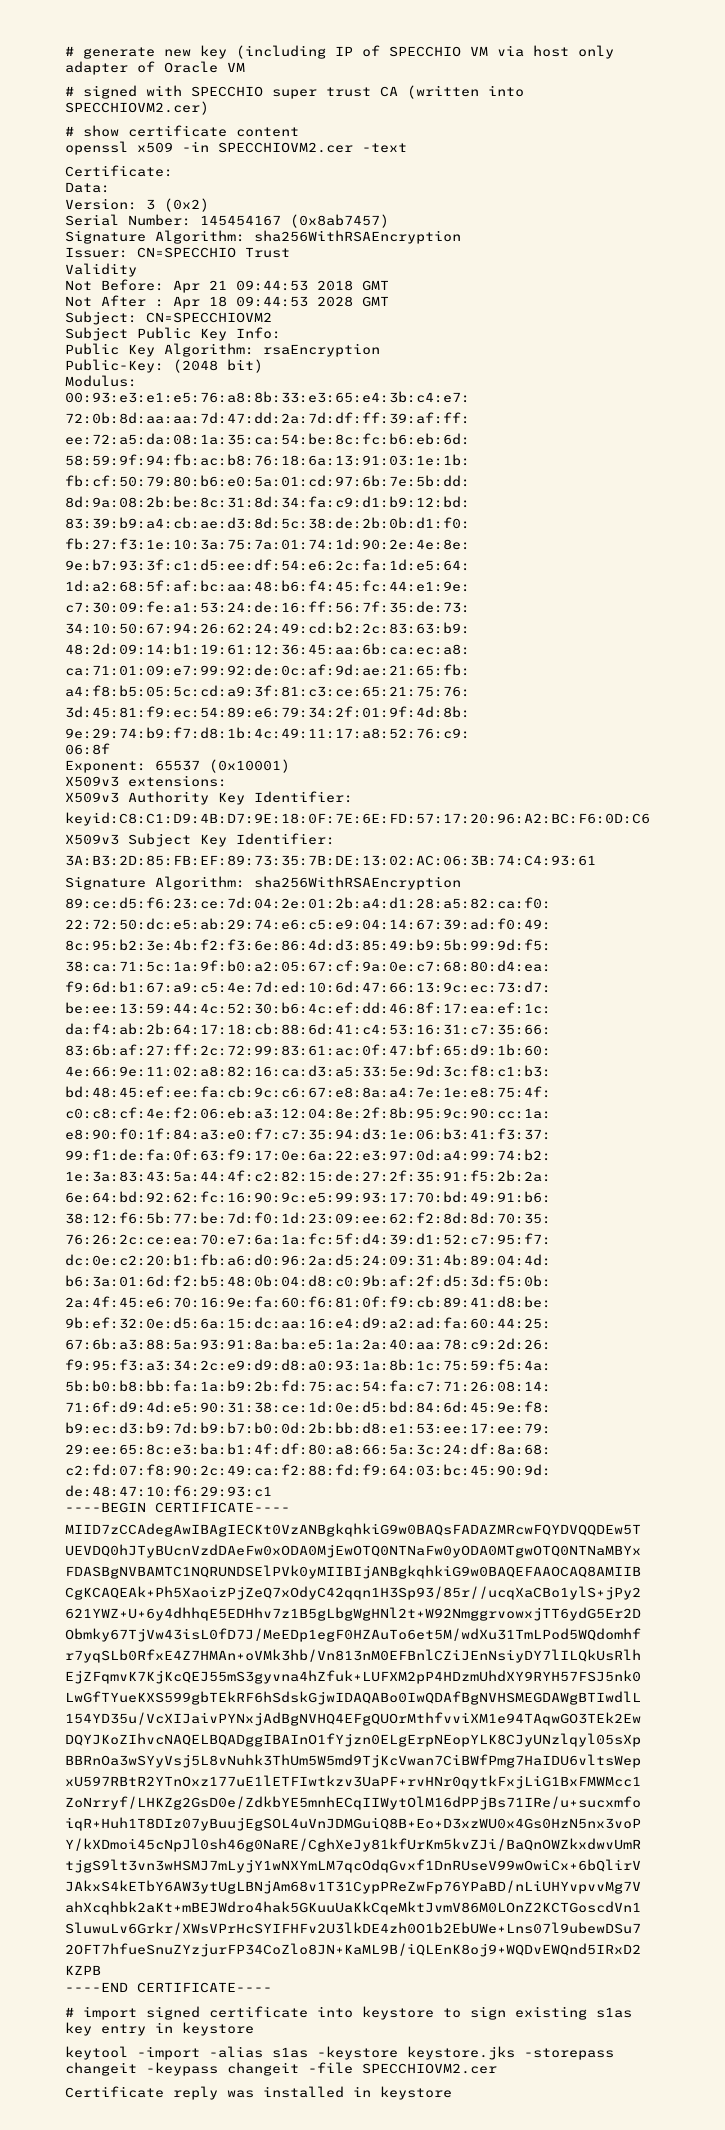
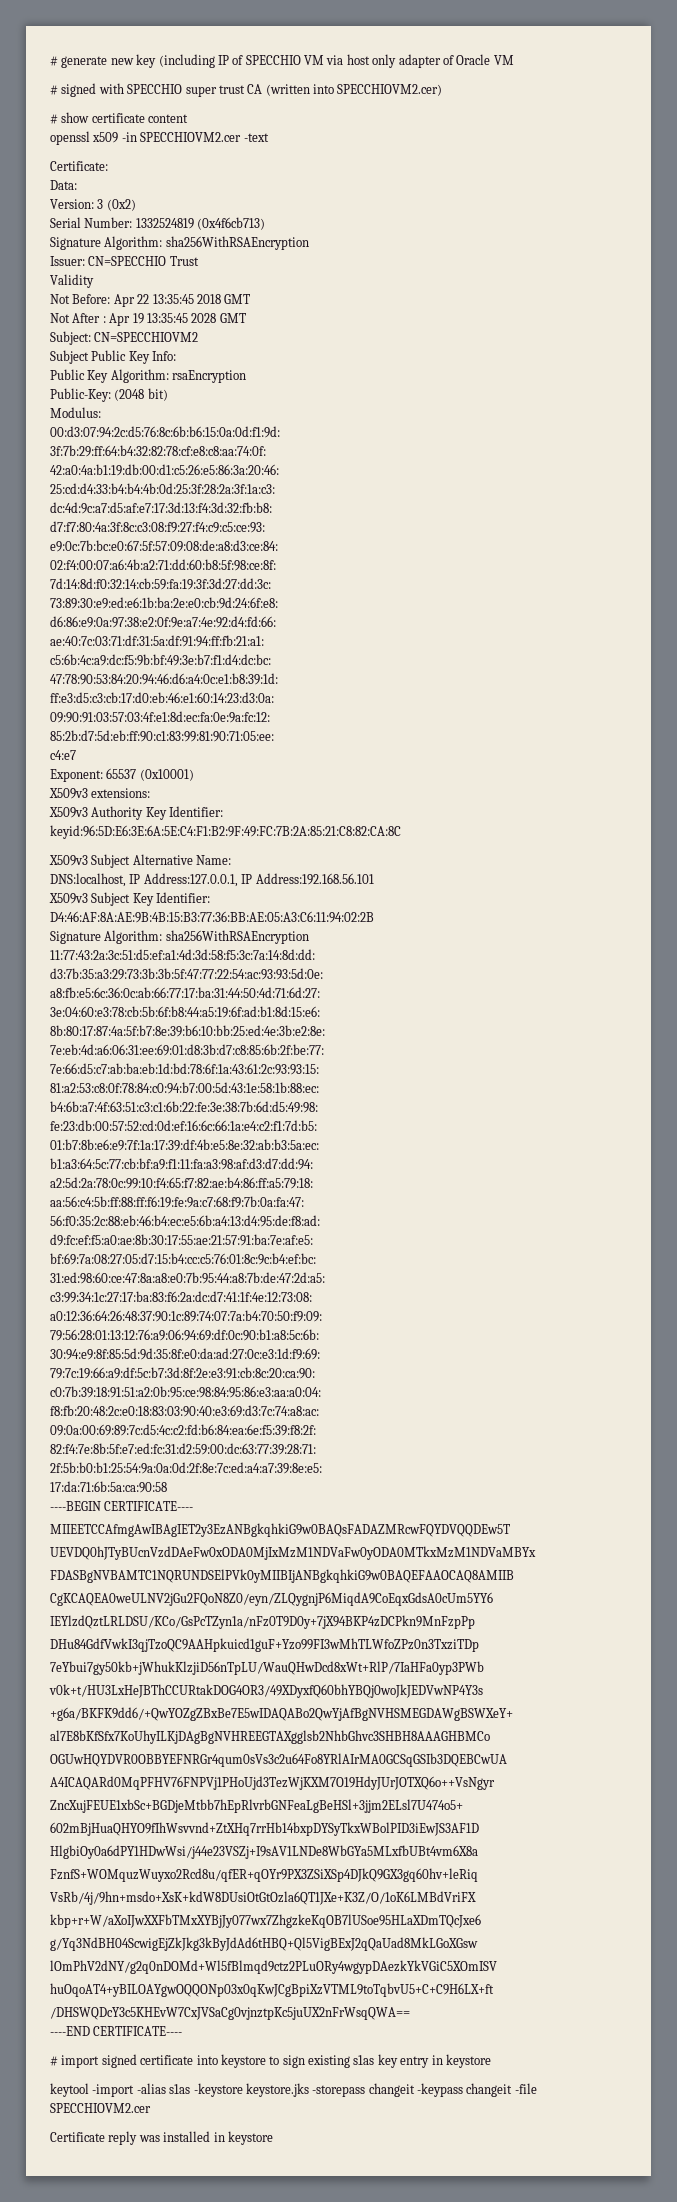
- Serial Number: 145454167 (0x8ab7457)
+ Serial Number: 1332524819 (0x4f6cb713)
- Not Before: Apr 21 09:44:53 2018 GMT
+ Not Before: Apr 22 13:35:45 2018 GMT
- Not After : Apr 18 09:44:53 2028 GMT
+ Not After : Apr 19 13:35:45 2028 GMT
- 00:93:e3:e1:e5:76:a8:8b:33:e3:65:e4:3b:c4:e7:
- 72:0b:8d:aa:aa:7d:47:dd:2a:7d:df:ff:39:af:ff:
- ee:72:a5:da:08:1a:35:ca:54:be:8c:fc:b6:eb:6d:
- 58:59:9f:94:fb:ac:b8:76:18:6a:13:91:03:1e:1b:
- fb:cf:50:79:80:b6:e0:5a:01:cd:97:6b:7e:5b:dd:
- 8d:9a:08:2b:be:8c:31:8d:34:fa:c9:d1:b9:12:bd:
- 83:39:b9:a4:cb:ae:d3:8d:5c:38:de:2b:0b:d1:f0:
- fb:27:f3:1e:10:3a:75:7a:01:74:1d:90:2e:4e:8e:
- 9e:b7:93:3f:c1:d5:ee:df:54:e6:2c:fa:1d:e5:64:
- 1d:a2:68:5f:af:bc:aa:48:b6:f4:45:fc:44:e1:9e:
- c7:30:09:fe:a1:53:24:de:16:ff:56:7f:35:de:73:
- 34:10:50:67:94:26:62:24:49:cd:b2:2c:83:63:b9:
- 48:2d:09:14:b1:19:61:12:36:45:aa:6b:ca:ec:a8:
- ca:71:01:09:e7:99:92:de:0c:af:9d:ae:21:65:fb:
- a4:f8:b5:05:5c:cd:a9:3f:81:c3:ce:65:21:75:76:
- 3d:45:81:f9:ec:54:89:e6:79:34:2f:01:9f:4d:8b:
- 9e:29:74:b9:f7:d8:1b:4c:49:11:17:a8:52:76:c9:
- 06:8f
+ 00:d3:07:94:2c:d5:76:8c:6b:b6:15:0a:0d:f1:9d:
+ 3f:7b:29:ff:64:b4:32:82:78:cf:e8:c8:aa:74:0f:
+ 42:a0:4a:b1:19:db:00:d1:c5:26:e5:86:3a:20:46:
+ 25:cd:d4:33:b4:b4:4b:0d:25:3f:28:2a:3f:1a:c3:
+ dc:4d:9c:a7:d5:af:e7:17:3d:13:f4:3d:32:fb:b8:
+ d7:f7:80:4a:3f:8c:c3:08:f9:27:f4:c9:c5:ce:93:
+ e9:0c:7b:bc:e0:67:5f:57:09:08:de:a8:d3:ce:84:
+ 02:f4:00:07:a6:4b:a2:71:dd:60:b8:5f:98:ce:8f:
+ 7d:14:8d:f0:32:14:cb:59:fa:19:3f:3d:27:dd:3c:
+ 73:89:30:e9:ed:e6:1b:ba:2e:e0:cb:9d:24:6f:e8:
+ d6:86:e9:0a:97:38:e2:0f:9e:a7:4e:92:d4:fd:66:
+ ae:40:7c:03:71:df:31:5a:df:91:94:ff:fb:21:a1:
+ c5:6b:4c:a9:dc:f5:9b:bf:49:3e:b7:f1:d4:dc:bc:
+ 47:78:90:53:84:20:94:46:d6:a4:0c:e1:b8:39:1d:
+ ff:e3:d5:c3:cb:17:d0:eb:46:e1:60:14:23:d3:0a:
+ 09:90:91:03:57:03:4f:e1:8d:ec:fa:0e:9a:fc:12:
+ 85:2b:d7:5d:eb:ff:90:c1:83:99:81:90:71:05:ee:
+ c4:e7
- keyid:C8:C1:D9:4B:D7:9E:18:0F:7E:6E:FD:57:17:20:96:A2:BC:F6:0D:C6
+ keyid:96:5D:E6:3E:6A:5E:C4:F1:B2:9F:49:FC:7B:2A:85:21:C8:82:CA:8C
+ X509v3 Subject Alternative Name:
+ DNS:localhost, IP Address:127.0.0.1, IP Address:192.168.56.101
- 3A:B3:2D:85:FB:EF:89:73:35:7B:DE:13:02:AC:06:3B:74:C4:93:61
+ D4:46:AF:8A:AE:9B:4B:15:B3:77:36:BB:AE:05:A3:C6:11:94:02:2B
  Signature Algorithm: sha256WithRSAEncryption
- 89:ce:d5:f6:23:ce:7d:04:2e:01:2b:a4:d1:28:a5:82:ca:f0:
- 22:72:50:dc:e5:ab:29:74:e6:c5:e9:04:14:67:39:ad:f0:49:
- 8c:95:b2:3e:4b:f2:f3:6e:86:4d:d3:85:49:b9:5b:99:9d:f5:
- 38:ca:71:5c:1a:9f:b0:a2:05:67:cf:9a:0e:c7:68:80:d4:ea:
- f9:6d:b1:67:a9:c5:4e:7d:ed:10:6d:47:66:13:9c:ec:73:d7:
- be:ee:13:59:44:4c:52:30:b6:4c:ef:dd:46:8f:17:ea:ef:1c:
- da:f4:ab:2b:64:17:18:cb:88:6d:41:c4:53:16:31:c7:35:66:
- 83:6b:af:27:ff:2c:72:99:83:61:ac:0f:47:bf:65:d9:1b:60:
- 4e:66:9e:11:02:a8:82:16:ca:d3:a5:33:5e:9d:3c:f8:c1:b3:
- bd:48:45:ef:ee:fa:cb:9c:c6:67:e8:8a:a4:7e:1e:e8:75:4f:
- c0:c8:cf:4e:f2:06:eb:a3:12:04:8e:2f:8b:95:9c:90:cc:1a:
- e8:90:f0:1f:84:a3:e0:f7:c7:35:94:d3:1e:06:b3:41:f3:37:
- 99:f1:de:fa:0f:63:f9:17:0e:6a:22:e3:97:0d:a4:99:74:b2:
- 1e:3a:83:43:5a:44:4f:c2:82:15:de:27:2f:35:91:f5:2b:2a:
- 6e:64:bd:92:62:fc:16:90:9c:e5:99:93:17:70:bd:49:91:b6:
- 38:12:f6:5b:77:be:7d:f0:1d:23:09:ee:62:f2:8d:8d:70:35:
- 76:26:2c:ce:ea:70:e7:6a:1a:fc:5f:d4:39:d1:52:c7:95:f7:
- dc:0e:c2:20:b1:fb:a6:d0:96:2a:d5:24:09:31:4b:89:04:4d:
- b6:3a:01:6d:f2:b5:48:0b:04:d8:c0:9b:af:2f:d5:3d:f5:0b:
- 2a:4f:45:e6:70:16:9e:fa:60:f6:81:0f:f9:cb:89:41:d8:be:
- 9b:ef:32:0e:d5:6a:15:dc:aa:16:e4:d9:a2:ad:fa:60:44:25:
- 67:6b:a3:88:5a:93:91:8a:ba:e5:1a:2a:40:aa:78:c9:2d:26:
- f9:95:f3:a3:34:2c:e9:d9:d8:a0:93:1a:8b:1c:75:59:f5:4a:
- 5b:b0:b8:bb:fa:1a:b9:2b:fd:75:ac:54:fa:c7:71:26:08:14:
- 71:6f:d9:4d:e5:90:31:38:ce:1d:0e:d5:bd:84:6d:45:9e:f8:
- b9:ec:d3:b9:7d:b9:b7:b0:0d:2b:bb:d8:e1:53:ee:17:ee:79:
- 29:ee:65:8c:e3:ba:b1:4f:df:80:a8:66:5a:3c:24:df:8a:68:
- c2:fd:07:f8:90:2c:49:ca:f2:88:fd:f9:64:03:bc:45:90:9d:
- de:48:47:10:f6:29:93:c1
+ 11:77:43:2a:3c:51:d5:ef:a1:4d:3d:58:f5:3c:7a:14:8d:dd:
+ d3:7b:35:a3:29:73:3b:3b:5f:47:77:22:54:ac:93:93:5d:0e:
+ a8:fb:e5:6c:36:0c:ab:66:77:17:ba:31:44:50:4d:71:6d:27:
+ 3e:04:60:e3:78:cb:5b:6f:b8:44:a5:19:6f:ad:b1:8d:15:e6:
+ 8b:80:17:87:4a:5f:b7:8e:39:b6:10:bb:25:ed:4e:3b:e2:8e:
+ 7e:eb:4d:a6:06:31:ee:69:01:d8:3b:d7:c8:85:6b:2f:be:77:
+ 7e:66:d5:c7:ab:ba:eb:1d:bd:78:6f:1a:43:61:2c:93:93:15:
+ 81:a2:53:c8:0f:78:84:c0:94:b7:00:5d:43:1e:58:1b:88:ec:
+ b4:6b:a7:4f:63:51:c3:c1:6b:22:fe:3e:38:7b:6d:d5:49:98:
+ fe:23:db:00:57:52:cd:0d:ef:16:6c:66:1a:e4:c2:f1:7d:b5:
+ 01:b7:8b:e6:e9:7f:1a:17:39:df:4b:e5:8e:32:ab:b3:5a:ec:
+ b1:a3:64:5c:77:cb:bf:a9:f1:11:fa:a3:98:af:d3:d7:dd:94:
+ a2:5d:2a:78:0c:99:10:f4:65:f7:82:ae:b4:86:ff:a5:79:18:
+ aa:56:c4:5b:ff:88:ff:f6:19:fe:9a:c7:68:f9:7b:0a:fa:47:
+ 56:f0:35:2c:88:eb:46:b4:ec:e5:6b:a4:13:d4:95:de:f8:ad:
+ d9:fc:ef:f5:a0:ae:8b:30:17:55:ae:21:57:91:ba:7e:af:e5:
+ bf:69:7a:08:27:05:d7:15:b4:cc:c5:76:01:8c:9c:b4:ef:bc:
+ 31:ed:98:60:ce:47:8a:a8:e0:7b:95:44:a8:7b:de:47:2d:a5:
+ c3:99:34:1c:27:17:ba:83:f6:2a:dc:d7:41:1f:4e:12:73:08:
+ a0:12:36:64:26:48:37:90:1c:89:74:07:7a:b4:70:50:f9:09:
+ 79:56:28:01:13:12:76:a9:06:94:69:df:0c:90:b1:a8:5c:6b:
+ 30:94:e9:8f:85:5d:9d:35:8f:e0:da:ad:27:0c:e3:1d:f9:69:
+ 79:7c:19:66:a9:df:5c:b7:3d:8f:2e:e3:91:cb:8c:20:ca:90:
+ c0:7b:39:18:91:51:a2:0b:95:ce:98:84:95:86:e3:aa:a0:04:
+ f8:fb:20:48:2c:e0:18:83:03:90:40:e3:69:d3:7c:74:a8:ac:
+ 09:0a:00:69:89:7c:d5:4c:c2:fd:b6:84:ea:6e:f5:39:f8:2f:
+ 82:f4:7e:8b:5f:e7:ed:fc:31:d2:59:00:dc:63:77:39:28:71:
+ 2f:5b:b0:b1:25:54:9a:0a:0d:2f:8e:7c:ed:a4:a7:39:8e:e5:
+ 17:da:71:6b:5a:ca:90:58
- MIID7zCCAdegAwIBAgIECKt0VzANBgkqhkiG9w0BAQsFADAZMRcwFQYDVQQDEw5T
- UEVDQ0hJTyBUcnVzdDAeFw0xODA0MjEwOTQ0NTNaFw0yODA0MTgwOTQ0NTNaMBYx
+ MIIEETCCAfmgAwIBAgIET2y3EzANBgkqhkiG9w0BAQsFADAZMRcwFQYDVQQDEw5T
+ UEVDQ0hJTyBUcnVzdDAeFw0xODA0MjIxMzM1NDVaFw0yODA0MTkxMzM1NDVaMBYx
- CgKCAQEAk+Ph5XaoizPjZeQ7xOdyC42qqn1H3Sp93/85r//ucqXaCBo1ylS+jPy2
- 621YWZ+U+6y4dhhqE5EDHhv7z1B5gLbgWgHNl2t+W92NmggrvowxjTT6ydG5Er2D
- Obmky67TjVw43isL0fD7J/MeEDp1egF0HZAuTo6et5M/wdXu31TmLPod5WQdomhf
- r7yqSLb0RfxE4Z7HMAn+oVMk3hb/Vn813nM0EFBnlCZiJEnNsiyDY7lILQkUsRlh
- EjZFqmvK7KjKcQEJ55mS3gyvna4hZfuk+LUFXM2pP4HDzmUhdXY9RYH57FSJ5nk0
- LwGfTYueKXS599gbTEkRF6hSdskGjwIDAQABo0IwQDAfBgNVHSMEGDAWgBTIwdlL
- 154YD35u/VcXIJaivPYNxjAdBgNVHQ4EFgQUOrMthfvviXM1e94TAqwGO3TEk2Ew
- DQYJKoZIhvcNAQELBQADggIBAInO1fYjzn0ELgErpNEopYLK8CJyUNzlqyl05sXp
- BBRnOa3wSYyVsj5L8vNuhk3ThUm5W5md9TjKcVwan7CiBWfPmg7HaIDU6vltsWep
- xU597RBtR2YTnOxz177uE1lETFIwtkzv3UaPF+rvHNr0qytkFxjLiG1BxFMWMcc1
- ZoNrryf/LHKZg2GsD0e/ZdkbYE5mnhECqIIWytOlM16dPPjBs71IRe/u+sucxmfo
- iqR+Huh1T8DIz07yBuujEgSOL4uVnJDMGuiQ8B+Eo+D3xzWU0x4Gs0HzN5nx3voP
- Y/kXDmoi45cNpJl0sh46g0NaRE/CghXeJy81kfUrKm5kvZJi/BaQnOWZkxdwvUmR
- tjgS9lt3vn3wHSMJ7mLyjY1wNXYmLM7qcOdqGvxf1DnRUseV99wOwiCx+6bQlirV
- JAkxS4kETbY6AW3ytUgLBNjAm68v1T31CypPReZwFp76YPaBD/nLiUHYvpvvMg7V
- ahXcqhbk2aKt+mBEJWdro4hak5GKuuUaKkCqeMktJvmV86M0LOnZ2KCTGoscdVn1
- SluwuLv6Grkr/XWsVPrHcSYIFHFv2U3lkDE4zh0O1b2EbUWe+Lns07l9ubewDSu7
- 2OFT7hfueSnuZYzjurFP34CoZlo8JN+KaML9B/iQLEnK8oj9+WQDvEWQnd5IRxD2
- KZPB
+ CgKCAQEA0weULNV2jGu2FQoN8Z0/eyn/ZLQygnjP6MiqdA9CoEqxGdsA0cUm5YY6
+ IEYlzdQztLRLDSU/KCo/GsPcTZyn1a/nFz0T9D0y+7jX94BKP4zDCPkn9MnFzpPp
+ DHu84GdfVwkI3qjTzoQC9AAHpkuicd1guF+Yzo99FI3wMhTLWfoZPz0n3TxziTDp
+ 7eYbui7gy50kb+jWhukKlzjiD56nTpLU/WauQHwDcd8xWt+RlP/7IaHFa0yp3PWb
+ v0k+t/HU3LxHeJBThCCURtakDOG4OR3/49XDyxfQ60bhYBQj0woJkJEDVwNP4Y3s
+ +g6a/BKFK9dd6/+QwYOZgZBxBe7E5wIDAQABo2QwYjAfBgNVHSMEGDAWgBSWXeY+
+ al7E8bKfSfx7KoUhyILKjDAgBgNVHREEGTAXgglsb2NhbGhvc3SHBH8AAAGHBMCo
+ OGUwHQYDVR0OBBYEFNRGr4qum0sVs3c2u64Fo8YRlAIrMA0GCSqGSIb3DQEBCwUA
+ A4ICAQARd0MqPFHV76FNPVj1PHoUjd3TezWjKXM7O19HdyJUrJOTXQ6o++VsNgyr
+ ZncXujFEUE1xbSc+BGDjeMtbb7hEpRlvrbGNFeaLgBeHSl+3jjm2ELsl7U474o5+
+ 602mBjHuaQHYO9fIhWsvvnd+ZtXHq7rrHb14bxpDYSyTkxWBolPID3iEwJS3AF1D
+ HlgbiOy0a6dPY1HDwWsi/j44e23VSZj+I9sAV1LNDe8WbGYa5MLxfbUBt4vm6X8a
+ FznfS+WOMquzWuyxo2Rcd8u/qfER+qOYr9PX3ZSiXSp4DJkQ9GX3gq60hv+leRiq
+ VsRb/4j/9hn+msdo+XsK+kdW8DUsiOtGtOzla6QT1JXe+K3Z/O/1oK6LMBdVriFX
+ kbp+r+W/aXoIJwXXFbTMxXYBjJy077wx7ZhgzkeKqOB7lUSoe95HLaXDmTQcJxe6
+ g/Yq3NdBH04ScwigEjZkJkg3kByJdAd6tHBQ+Ql5VigBExJ2qQaUad8MkLGoXGsw
+ lOmPhV2dNY/g2q0nDOMd+Wl5fBlmqd9ctz2PLuORy4wgypDAezkYkVGiC5XOmISV
+ huOqoAT4+yBILOAYgwOQQONp03x0qKwJCgBpiXzVTML9toTqbvU5+C+C9H6LX+ft
+ /DHSWQDcY3c5KHEvW7CxJVSaCg0vjnztpKc5juUX2nFrWsqQWA==

